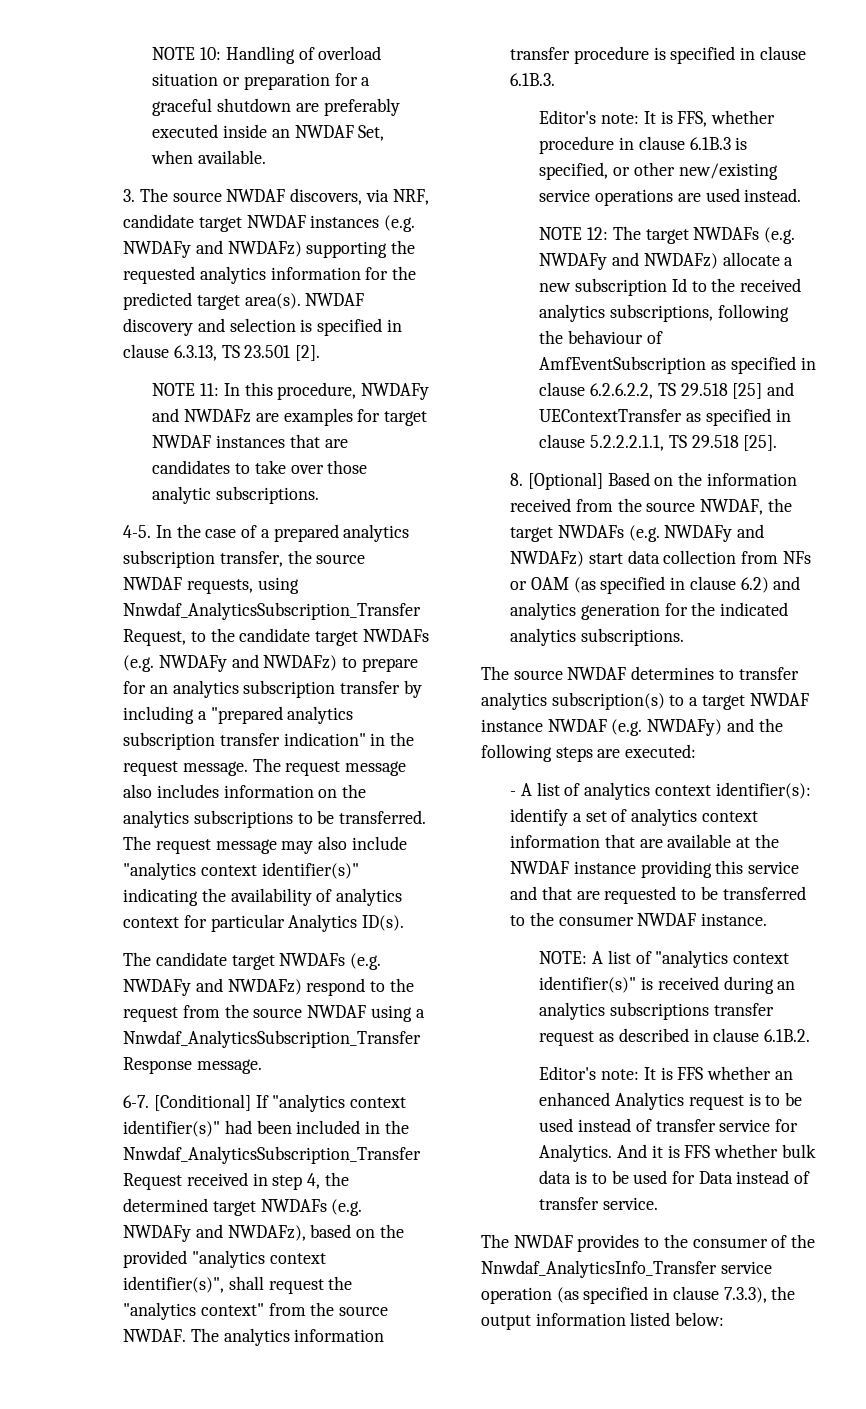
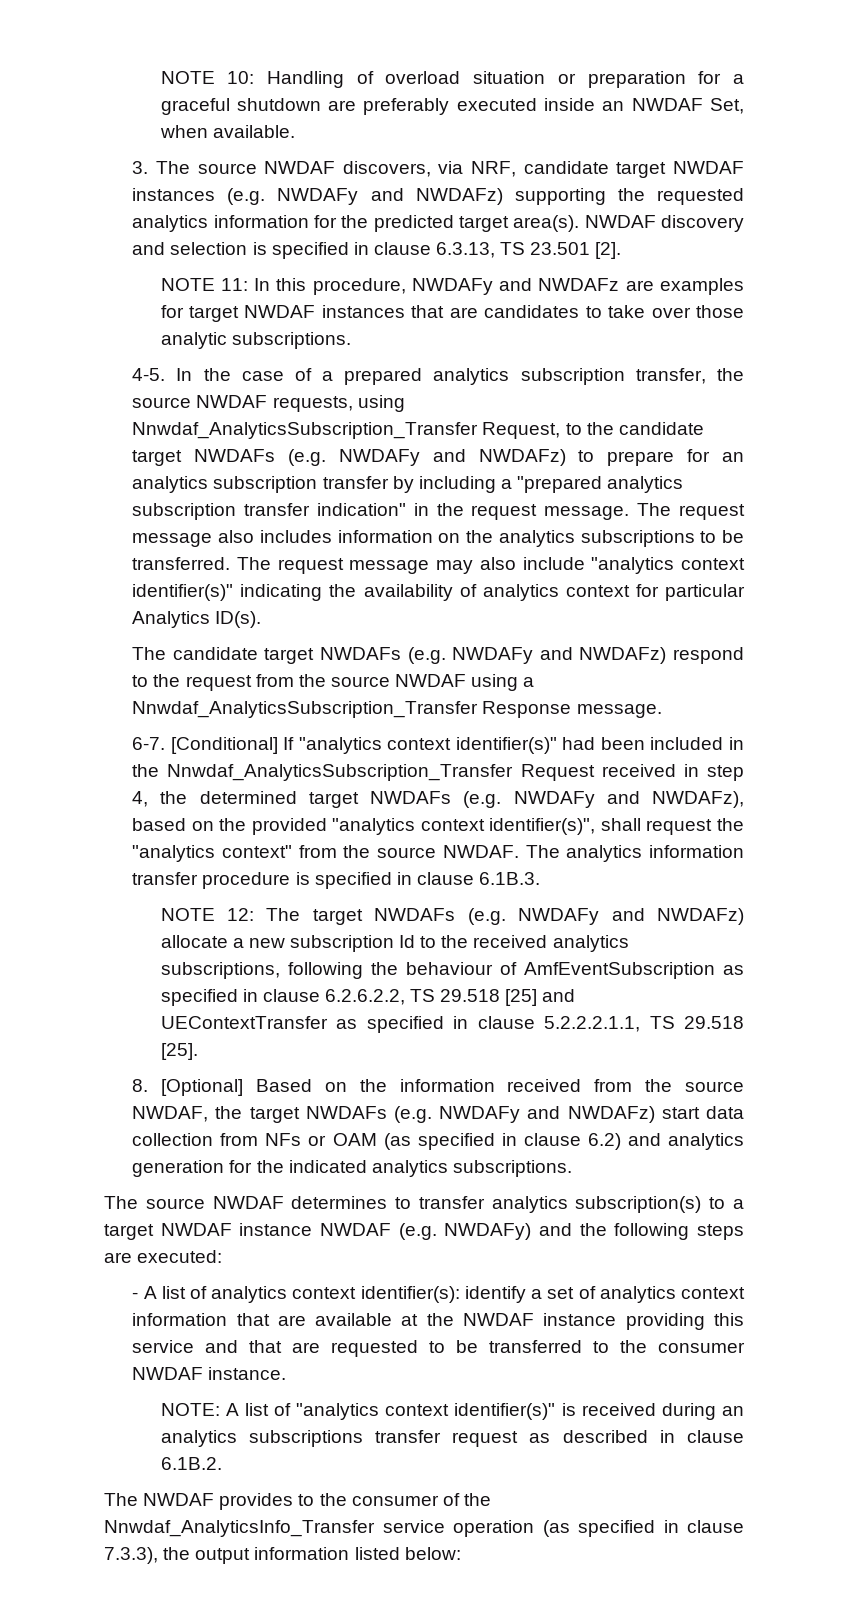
- Editor's note: It is FFS, whether procedure in clause 6.1B.3 is specified, or other new/existing service operations are used instead.
- Editor's note: It is FFS whether an enhanced Analytics request is to be used instead of transfer service for Analytics. And it is FFS whether bulk data is to be used for Data instead of transfer service.

